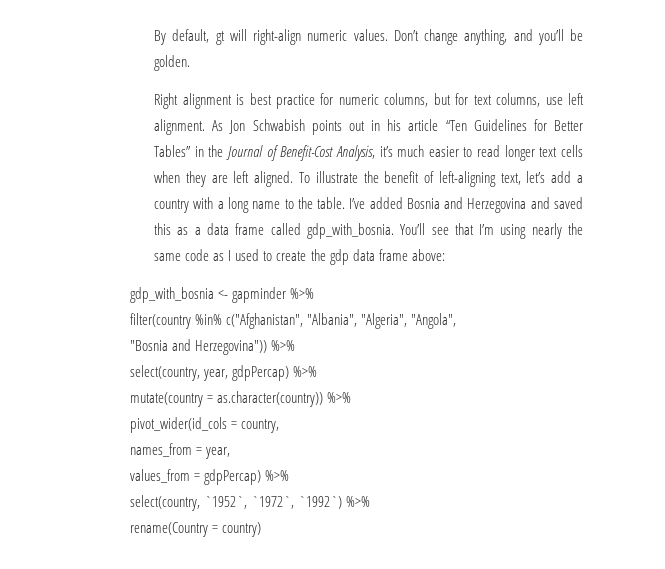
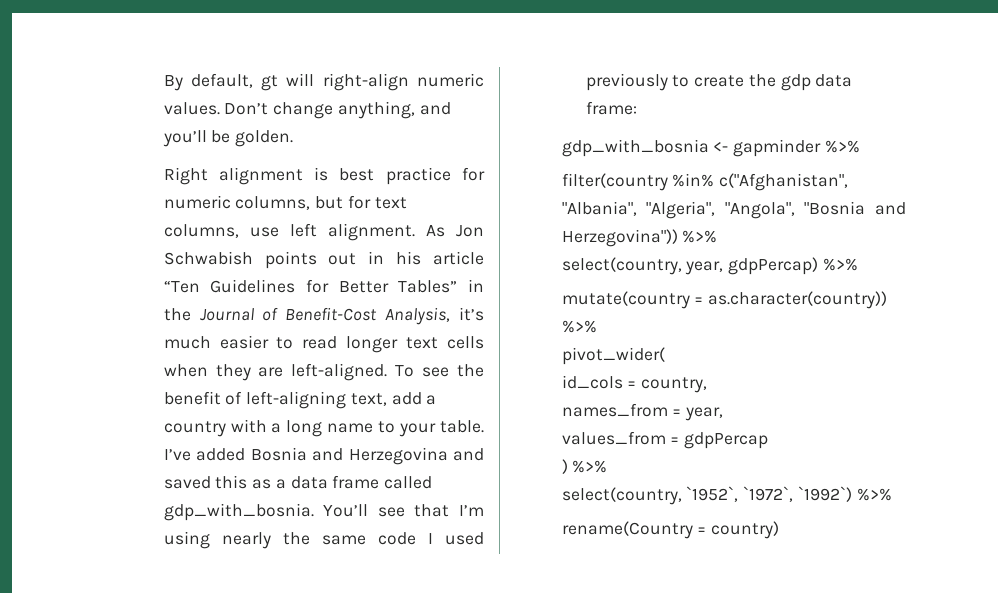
- As Jon Schwabish points out in his article “Ten Guidelines for Better Tables” in the Journal of Benefit-Cost Analysis, it’s much easier to read longer text cells when they are left aligned. To illustrate the benefit of left-aligning text, let’s add a country with a long name to the table.
+ As Jon Schwabish points out in his article “Ten Guidelines for Better Tables” in the Journal of Benefit-Cost Analysis, it’s much easier to read longer text cells when they are left-aligned. To see the benefit of left-aligning text, add a country with a long name to your table.
- You’ll see that I’m using nearly the same code as I used to create the gdp data frame above:
+ You’ll see that I’m using nearly the same code I used previously to create the gdp data frame:
- filter(country %in% c("Afghanistan", "Albania", "Algeria", "Angola",
- "Bosnia and Herzegovina")) %>%
+ filter(country %in% c("Afghanistan", "Albania", "Algeria", "Angola", "Bosnia and Herzegovina")) %>%
- pivot_wider(id_cols = country,
+ pivot_wider(
+ id_cols = country,
- values_from = gdpPercap) %>%
+ values_from = gdpPercap
+ ) %>%

